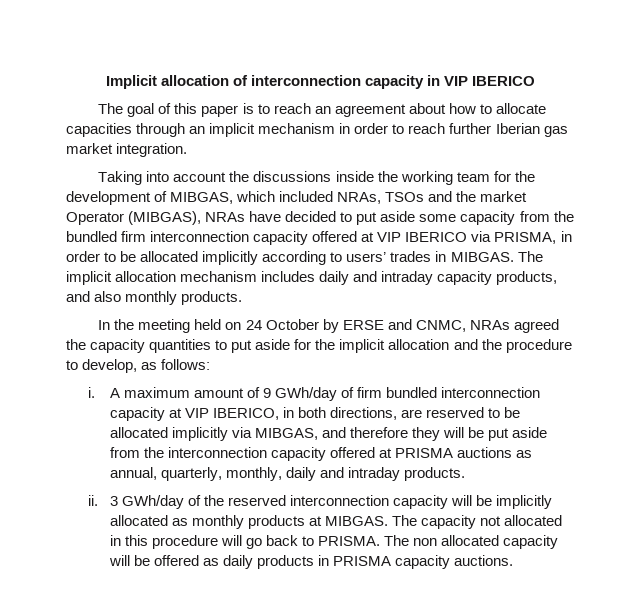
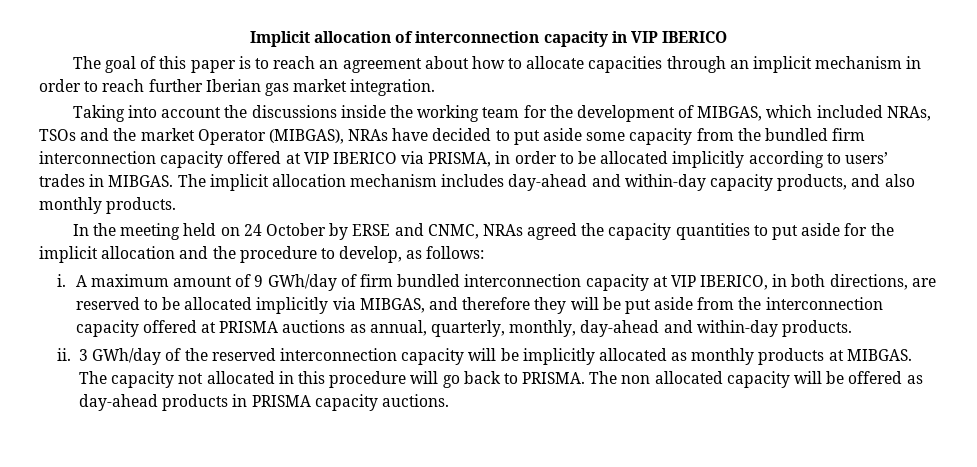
- The implicit allocation mechanism includes daily and intraday capacity products, and also monthly products.
+ The implicit allocation mechanism includes day-ahead and within-day capacity products, and also monthly products.
- A maximum amount of 9 GWh/day of firm bundled interconnection capacity at VIP IBERICO, in both directions, are reserved to be allocated implicitly via MIBGAS, and therefore they will be put aside from the interconnection capacity offered at PRISMA auctions as annual, quarterly, monthly, daily and intraday products.
+ A maximum amount of 9 GWh/day of firm bundled interconnection capacity at VIP IBERICO, in both directions, are reserved to be allocated implicitly via MIBGAS, and therefore they will be put aside from the interconnection capacity offered at PRISMA auctions as annual, quarterly, monthly, day-ahead and within-day products.
- The non allocated capacity will be offered as daily products in PRISMA capacity auctions.
+ The non allocated capacity will be offered as day-ahead products in PRISMA capacity auctions.

